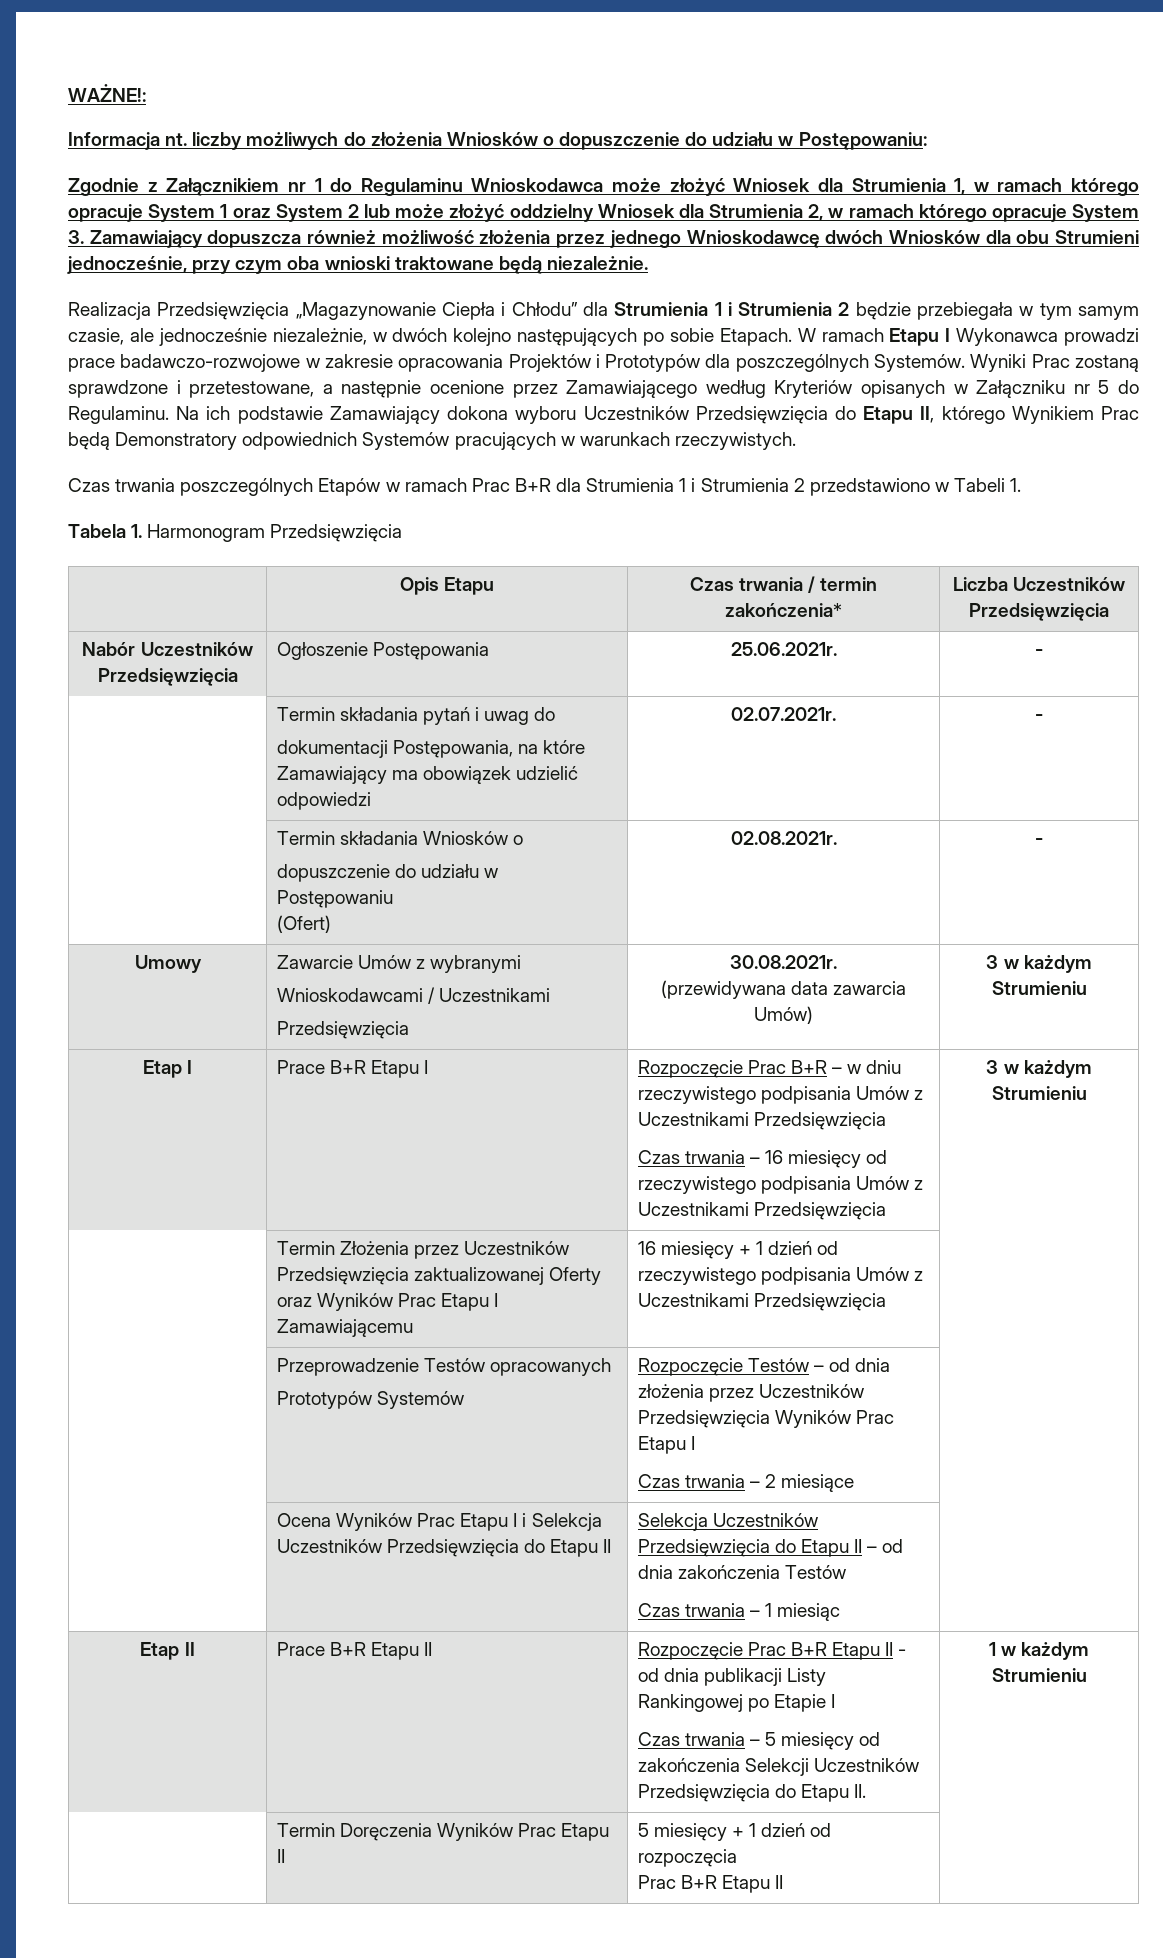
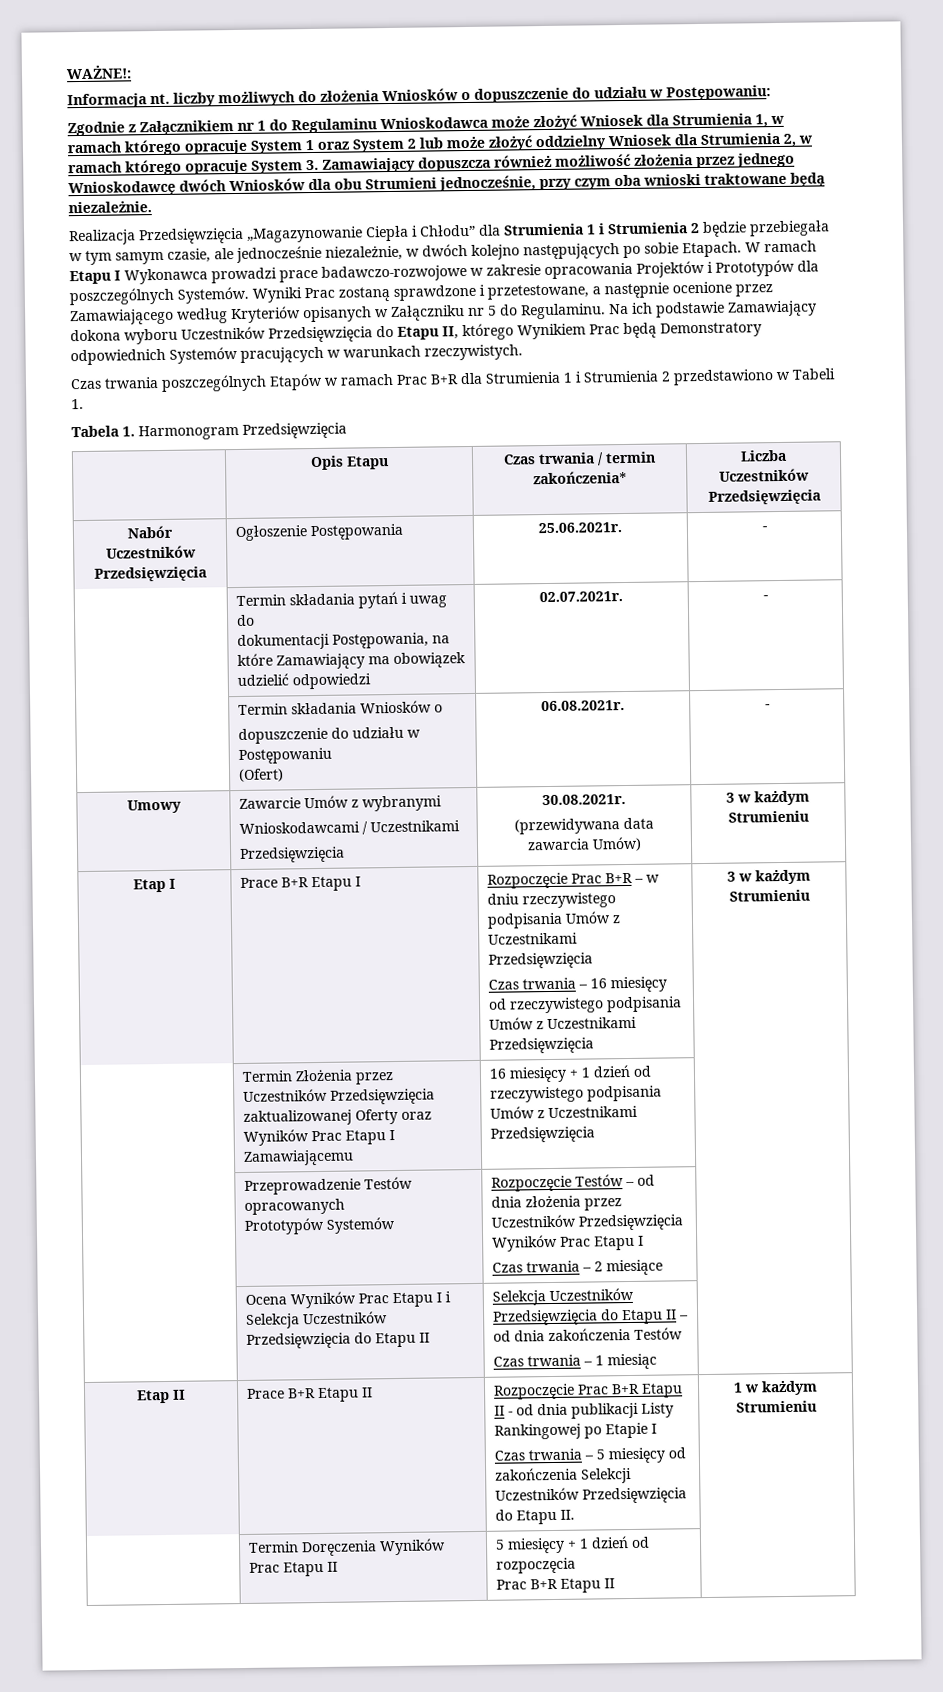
  | Termin składania Wniosków o
  dopuszczenie do udziału w Postępowaniu
- (Ofert) | 02.08.2021r. | -
+ (Ofert) | 06.08.2021r. | -

